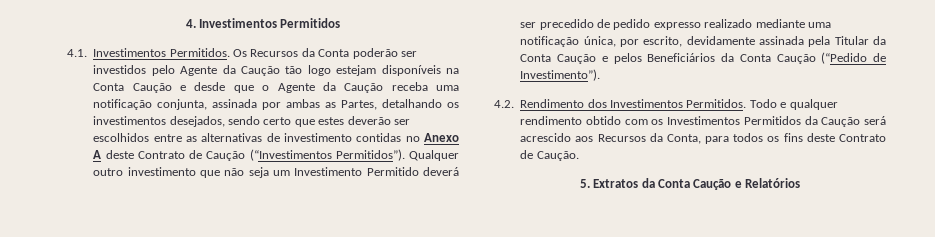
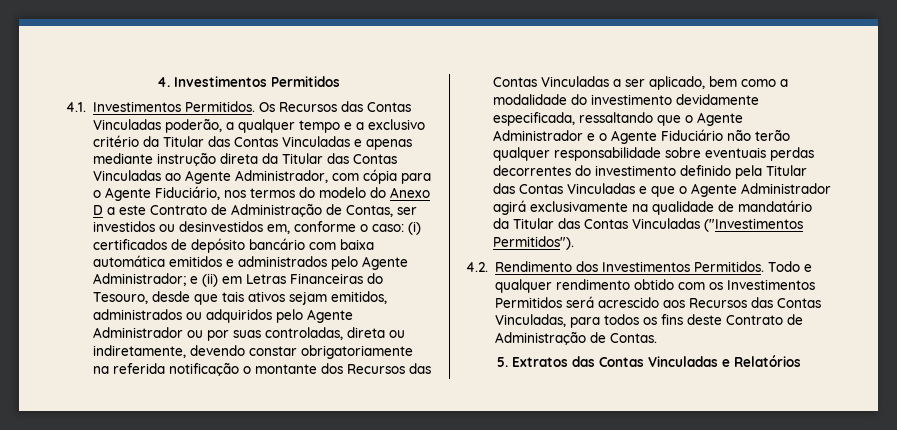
- Os Recursos da Conta poderão ser investidos pelo Agente da Caução tão logo estejam disponíveis na Conta Caução e desde que o Agente da Caução receba uma notificação conjunta, assinada por ambas as Partes, detalhando os investimentos desejados, sendo certo que estes deverão ser escolhidos entre as alternativas de investimento contidas no Anexo A deste Contrato de Caução (“Investimentos Permitidos”). Qualquer outro investimento que não seja um Investimento Permitido deverá ser precedido de pedido expresso realizado mediante uma notificação única, por escrito, devidamente assinada pela Titular da Conta Caução e pelos Beneficiários da Conta Caução (“Pedido de Investimento”).
+ Os Recursos das Contas Vinculadas poderão, a qualquer tempo e a exclusivo critério da Titular das Contas Vinculadas e apenas mediante instrução direta da Titular das Contas Vinculadas ao Agente Administrador, com cópia para o Agente Fiduciário, nos termos do modelo do Anexo D a este Contrato de Administração de Contas, ser investidos ou desinvestidos em, conforme o caso: (i) certificados de depósito bancário com baixa automática emitidos e administrados pelo Agente Administrador; e (ii) em Letras Financeiras do Tesouro, desde que tais ativos sejam emitidos, administrados ou adquiridos pelo Agente Administrador ou por suas controladas, direta ou indiretamente, devendo constar obrigatoriamente na referida notificação o montante dos Recursos das Contas Vinculadas a ser aplicado, bem como a modalidade do investimento devidamente especificada, ressaltando que o Agente Administrador e o Agente Fiduciário não terão qualquer responsabilidade sobre eventuais perdas decorrentes do investimento definido pela Titular das Contas Vinculadas e que o Agente Administrador agirá exclusivamente na qualidade de mandatário da Titular das Contas Vinculadas ("Investimentos Permitidos").
- Todo e qualquer rendimento obtido com os Investimentos Permitidos da Caução será acrescido aos Recursos da Conta, para todos os fins deste Contrato de Caução.
+ Todo e qualquer rendimento obtido com os Investimentos Permitidos será acrescido aos Recursos das Contas Vinculadas, para todos os fins deste Contrato de Administração de Contas.
- 5. Extratos da Conta Caução e Relatórios
+ 5. Extratos das Contas Vinculadas e Relatórios

